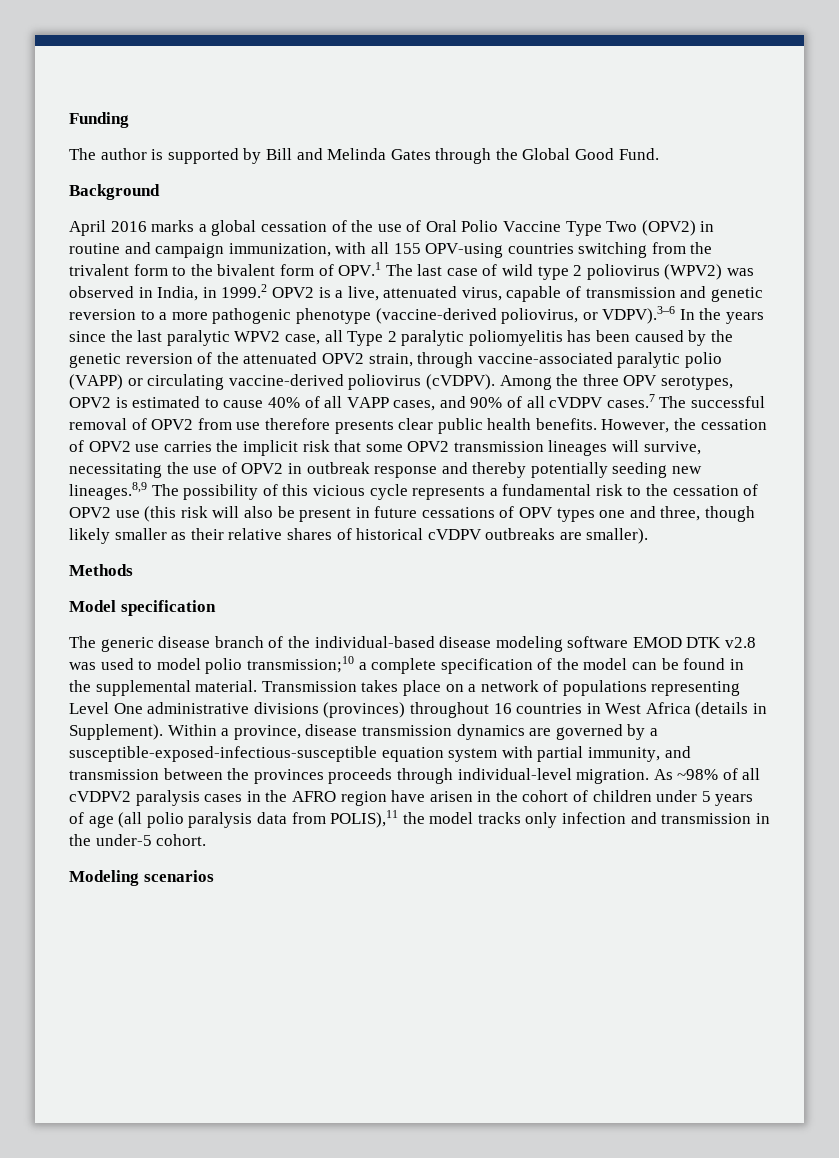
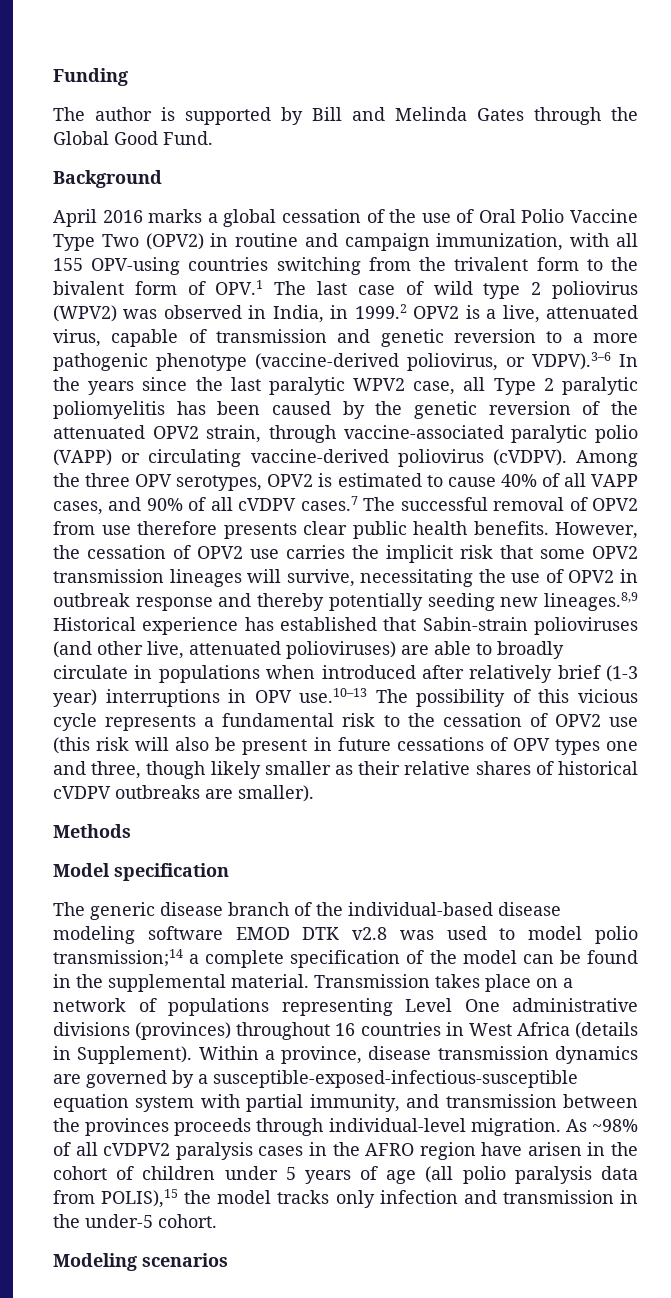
- However, the cessation of OPV2 use carries the implicit risk that some OPV2 transmission lineages will survive, necessitating the use of OPV2 in outbreak response and thereby potentially seeding new lineages.8,9 The possibility of this vicious cycle represents a fundamental risk to the cessation of OPV2 use (this risk will also be present in future cessations of OPV types one and three, though likely smaller as their relative shares of historical cVDPV outbreaks are smaller).
+ However, the cessation of OPV2 use carries the implicit risk that some OPV2 transmission lineages will survive, necessitating the use of OPV2 in outbreak response and thereby potentially seeding new lineages.8,9 Historical experience has established that Sabin-strain polioviruses (and other live, attenuated polioviruses) are able to broadly circulate in populations when introduced after relatively brief (1-3 year) interruptions in OPV use.10–13 The possibility of this vicious cycle represents a fundamental risk to the cessation of OPV2 use (this risk will also be present in future cessations of OPV types one and three, though likely smaller as their relative shares of historical cVDPV outbreaks are smaller).
- The generic disease branch of the individual-based disease modeling software EMOD DTK v2.8 was used to model polio transmission;10 a complete specification of the model can be found in the supplemental material.
+ The generic disease branch of the individual-based disease modeling software EMOD DTK v2.8 was used to model polio transmission;14 a complete specification of the model can be found in the supplemental material.
- As ~98% of all cVDPV2 paralysis cases in the AFRO region have arisen in the cohort of children under 5 years of age (all polio paralysis data from POLIS),11 the model tracks only infection and transmission in the under-5 cohort.
+ As ~98% of all cVDPV2 paralysis cases in the AFRO region have arisen in the cohort of children under 5 years of age (all polio paralysis data from POLIS),15 the model tracks only infection and transmission in the under-5 cohort.

